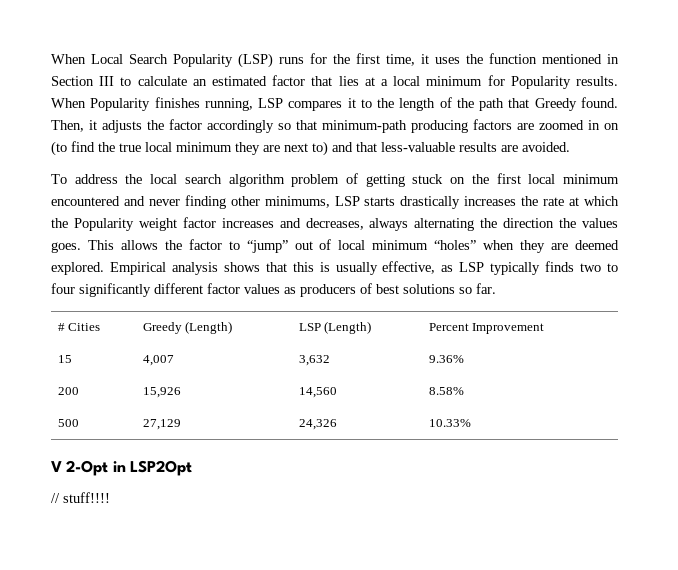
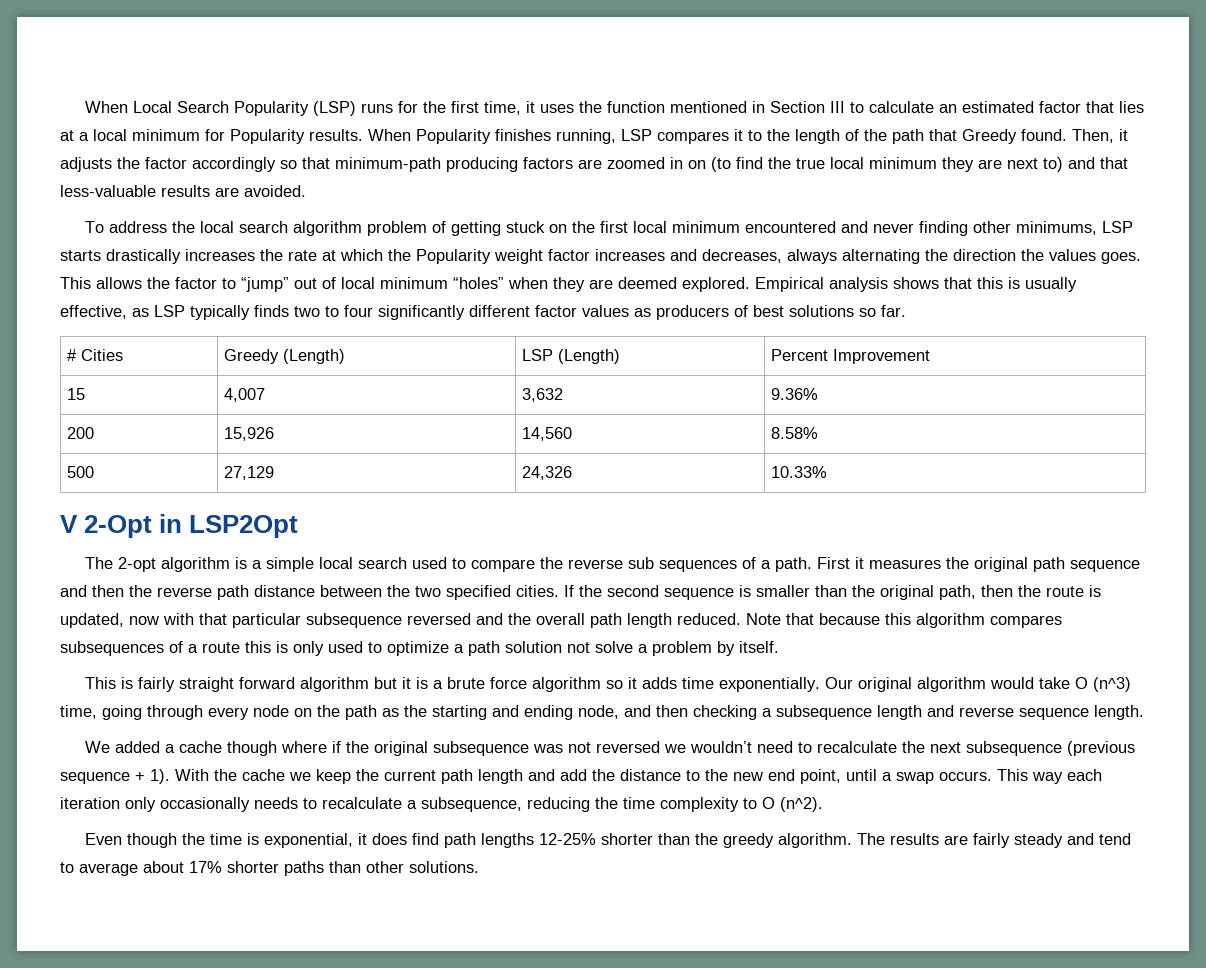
- // stuff!!!!
+ The 2-opt algorithm is a simple local search used to compare the reverse sub sequences of a path. First it measures the original path sequence and then the reverse path distance between the two specified cities. If the second sequence is smaller than the original path, then the route is updated, now with that particular subsequence reversed and the overall path length reduced. Note that because this algorithm compares subsequences of a route this is only used to optimize a path solution not solve a problem by itself.
+ This is fairly straight forward algorithm but it is a brute force algorithm so it adds time exponentially. Our original algorithm would take O (n^3) time, going through every node on the path as the starting and ending node, and then checking a subsequence length and reverse sequence length.
+ We added a cache though where if the original subsequence was not reversed we wouldn’t need to recalculate the next subsequence (previous sequence + 1). With the cache we keep the current path length and add the distance to the new end point, until a swap occurs. This way each iteration only occasionally needs to recalculate a subsequence, reducing the time complexity to O (n^2).
+ Even though the time is exponential, it does find path lengths 12-25% shorter than the greedy algorithm. The results are fairly steady and tend to average about 17% shorter paths than other solutions.

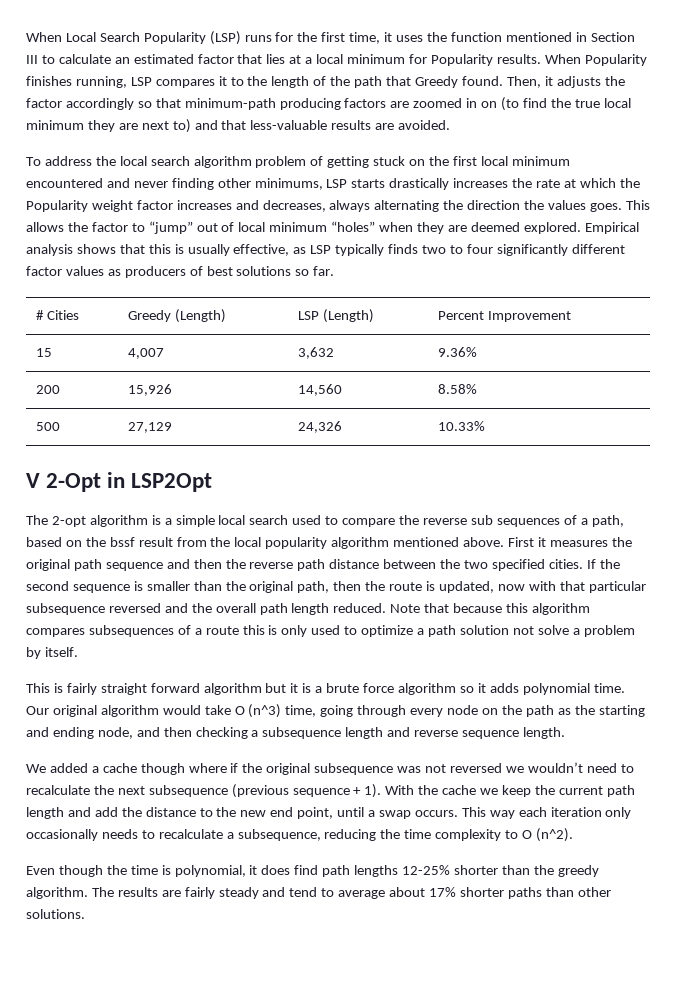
- The 2-opt algorithm is a simple local search used to compare the reverse sub sequences of a path.
+ The 2-opt algorithm is a simple local search used to compare the reverse sub sequences of a path, based on the bssf result from the local popularity algorithm mentioned above.
- This is fairly straight forward algorithm but it is a brute force algorithm so it adds time exponentially.
+ This is fairly straight forward algorithm but it is a brute force algorithm so it adds polynomial time.
- Even though the time is exponential, it does find path lengths 12-25% shorter than the greedy algorithm.
+ Even though the time is polynomial, it does find path lengths 12-25% shorter than the greedy algorithm.

